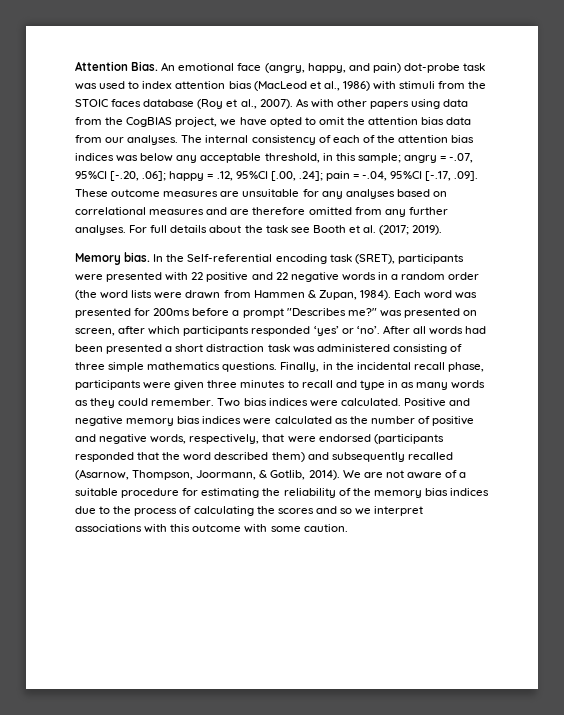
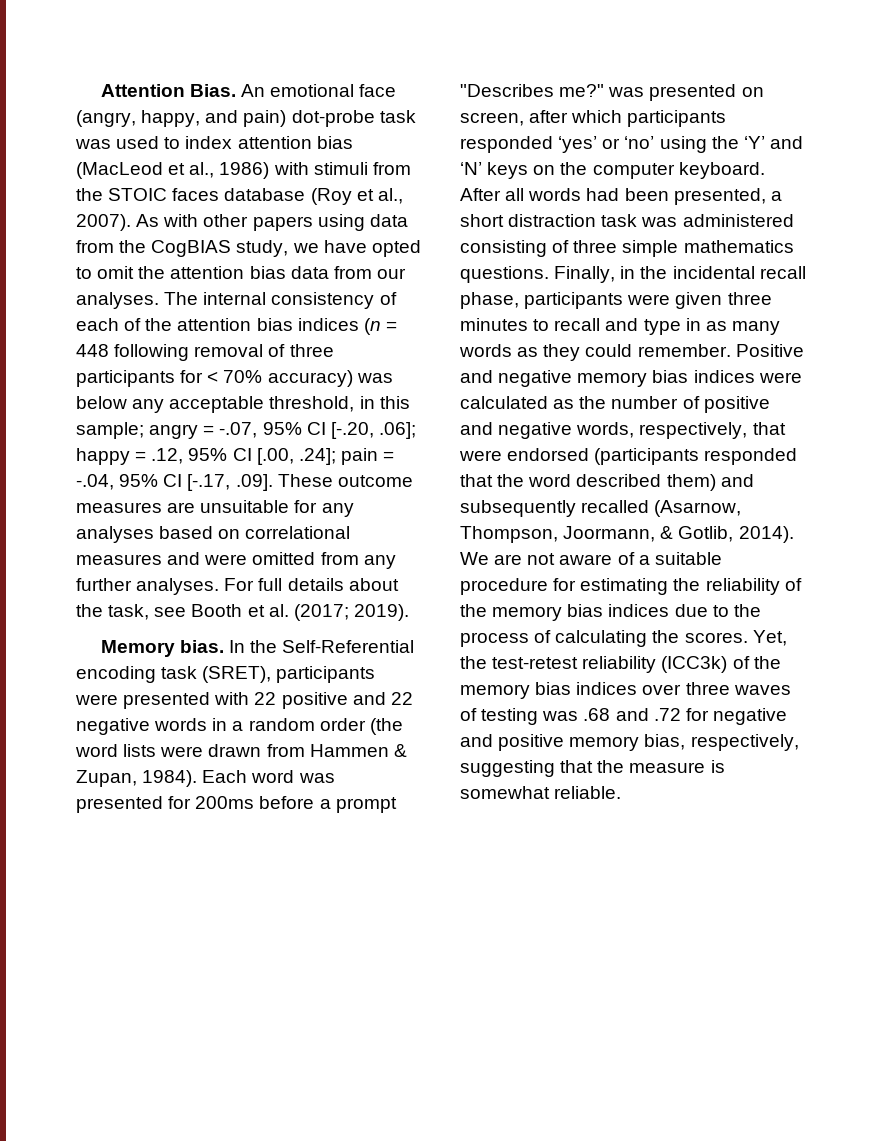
- As with other papers using data from the CogBIAS project, we have opted to omit the attention bias data from our analyses.
+ As with other papers using data from the CogBIAS study, we have opted to omit the attention bias data from our analyses.
- The internal consistency of each of the attention bias indices was below any acceptable threshold, in this sample; angry = -.07, 95%CI [-.20, .06]; happy = .12, 95%CI [.00, .24]; pain = -.04, 95%CI [-.17, .09]. These outcome measures are unsuitable for any analyses based on correlational measures and are therefore omitted from any further analyses.
+ The internal consistency of each of the attention bias indices (n = 448 following removal of three participants for < 70% accuracy) was below any acceptable threshold, in this sample; angry = -.07, 95% CI [-.20, .06]; happy = .12, 95% CI [.00, .24]; pain = -.04, 95% CI [-.17, .09]. These outcome measures are unsuitable for any analyses based on correlational measures and were omitted from any further analyses.
- For full details about the task see Booth et al. (2017; 2019).
+ For full details about the task, see Booth et al. (2017; 2019).
- In the Self-referential encoding task (SRET), participants were presented with 22 positive and 22 negative words in a random order (the word lists were drawn from Hammen & Zupan, 1984).
+ In the Self-Referential encoding task (SRET), participants were presented with 22 positive and 22 negative words in a random order (the word lists were drawn from Hammen & Zupan, 1984).
- Each word was presented for 200ms before a prompt "Describes me?" was presented on screen, after which participants responded ‘yes’ or ‘no’.
+ Each word was presented for 200ms before a prompt "Describes me?" was presented on screen, after which participants responded ‘yes’ or ‘no’ using the ‘Y’ and ‘N’ keys on the computer keyboard.
- After all words had been presented a short distraction task was administered consisting of three simple mathematics questions.
+ After all words had been presented, a short distraction task was administered consisting of three simple mathematics questions.
- Two bias indices were calculated.
- We are not aware of a suitable procedure for estimating the reliability of the memory bias indices due to the process of calculating the scores and so we interpret associations with this outcome with some caution.
+ We are not aware of a suitable procedure for estimating the reliability of the memory bias indices due to the process of calculating the scores. Yet, the test-retest reliability (ICC3k) of the memory bias indices over three waves of testing was .68 and .72 for negative and positive memory bias, respectively, suggesting that the measure is somewhat reliable.

